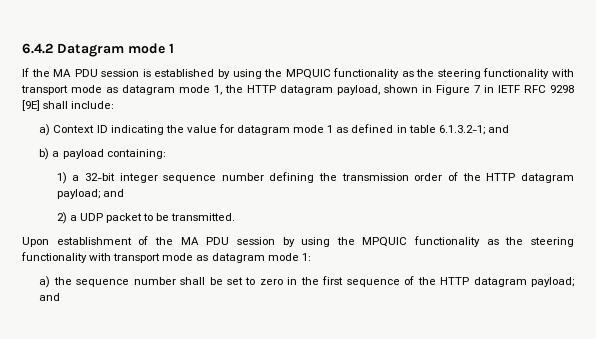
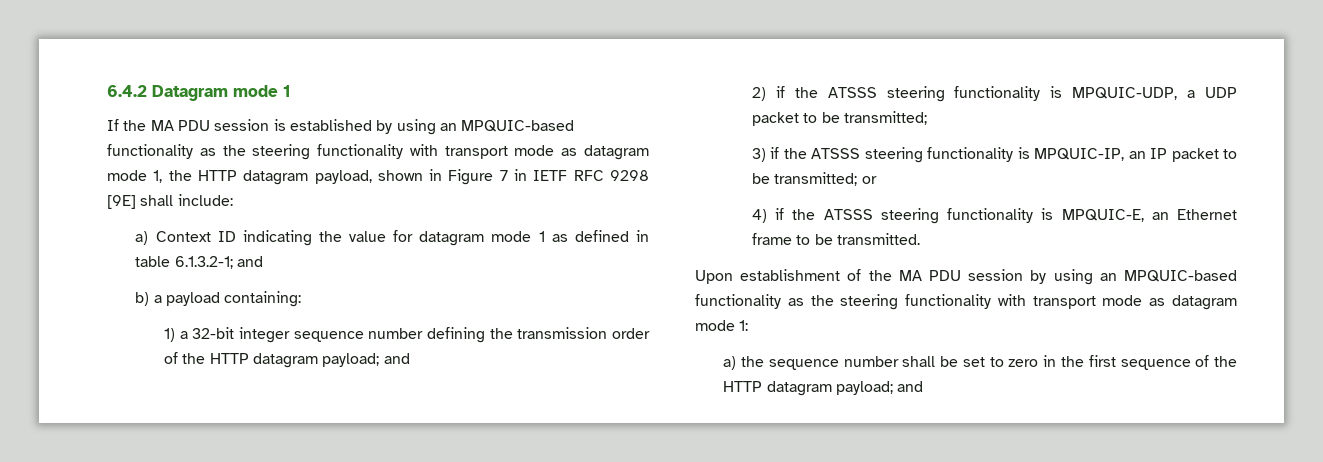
- If the MA PDU session is established by using the MPQUIC functionality as the steering functionality with transport mode as datagram mode 1, the HTTP datagram payload, shown in Figure 7 in IETF RFC 9298 [9E] shall include:
+ If the MA PDU session is established by using an MPQUIC-based functionality as the steering functionality with transport mode as datagram mode 1, the HTTP datagram payload, shown in Figure 7 in IETF RFC 9298 [9E] shall include:
- 2) a UDP packet to be transmitted.
+ 2) if the ATSSS steering functionality is MPQUIC-UDP, a UDP packet to be transmitted;
+ 3) if the ATSSS steering functionality is MPQUIC-IP, an IP packet to be transmitted; or
+ 4) if the ATSSS steering functionality is MPQUIC-E, an Ethernet frame to be transmitted.
- Upon establishment of the MA PDU session by using the MPQUIC functionality as the steering functionality with transport mode as datagram mode 1:
+ Upon establishment of the MA PDU session by using an MPQUIC-based functionality as the steering functionality with transport mode as datagram mode 1:

